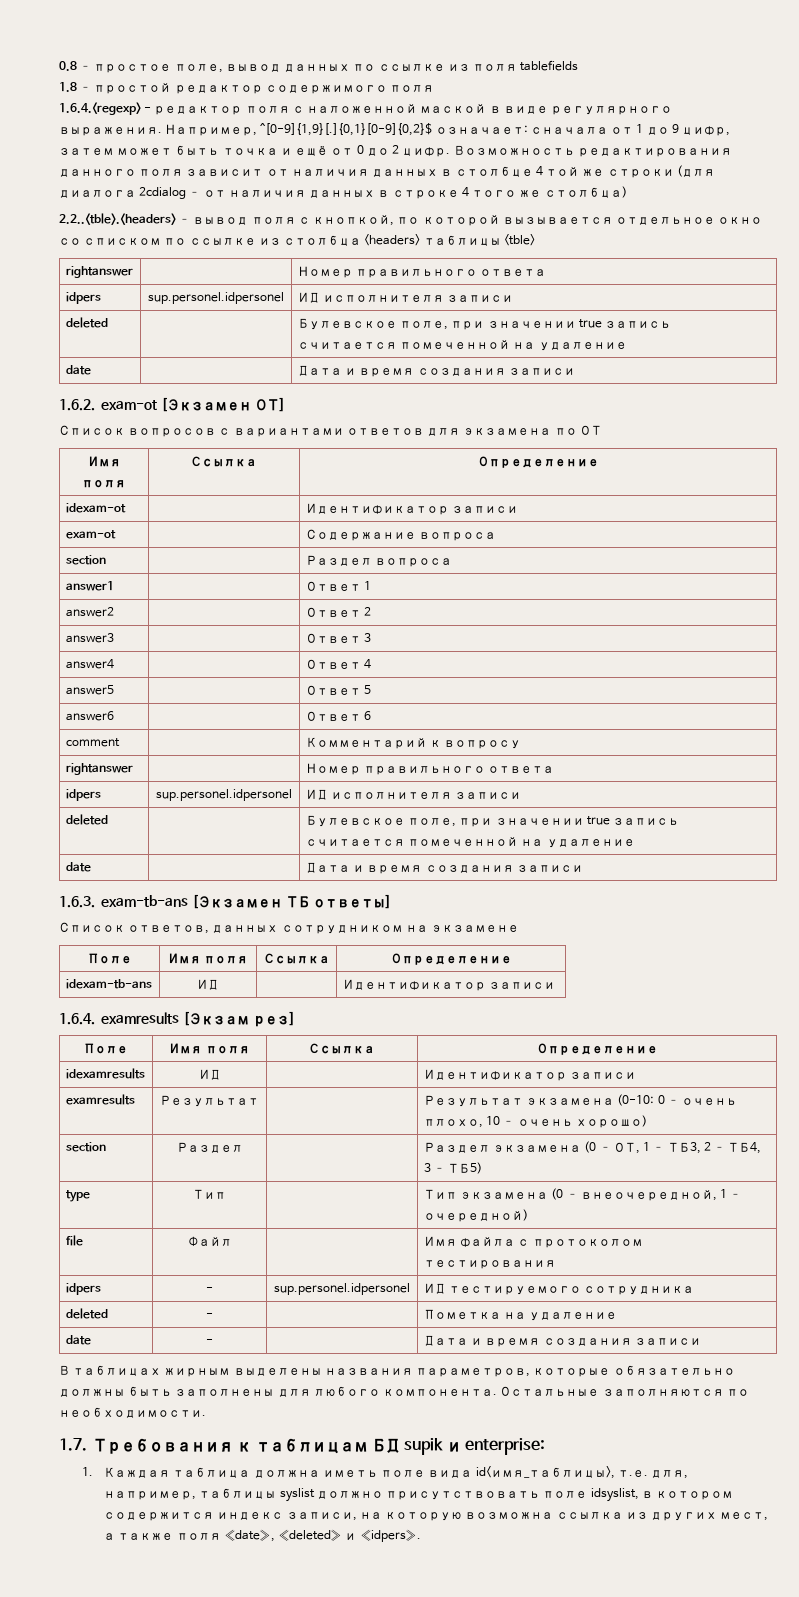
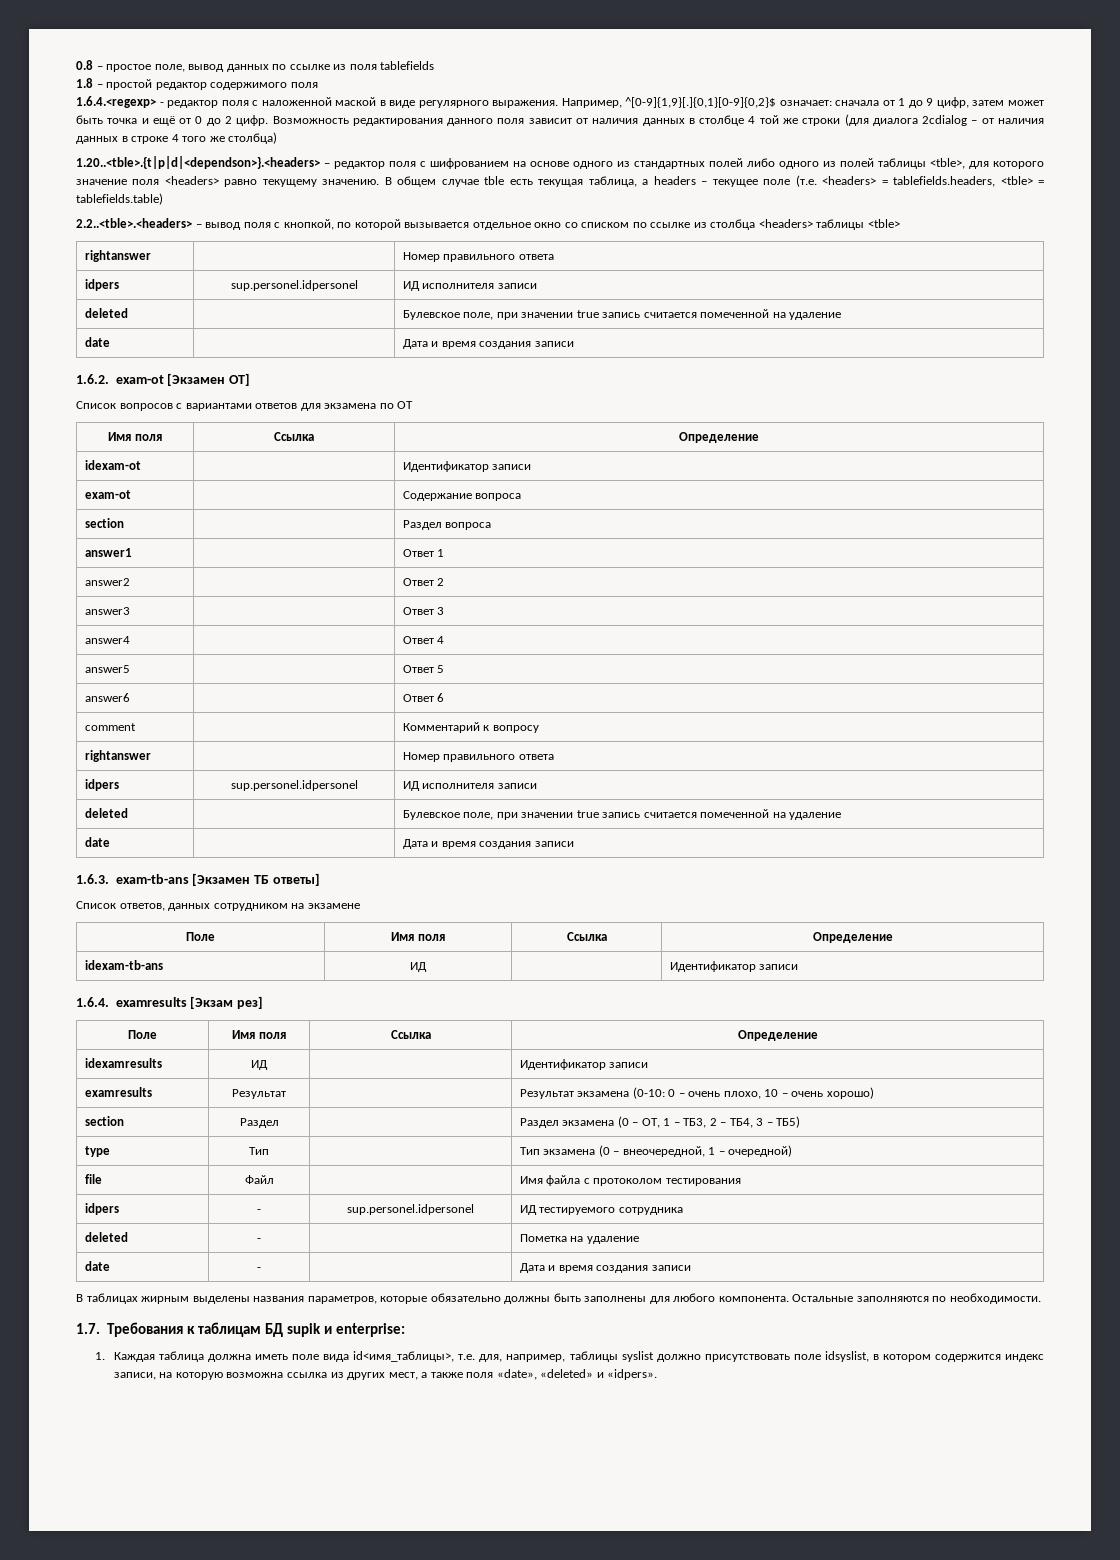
+ 1.20..<tble>.{t|p|d|<dependson>}.<headers> – редактор поля с шифрованием на основе одного из стандартных полей либо одного из полей таблицы <tble>, для которого значение поля <headers> равно текущему значению. В общем случае tble есть текущая таблица, а headers – текущее поле (т.е. <headers> = tablefields.headers, <tble> = tablefields.table)

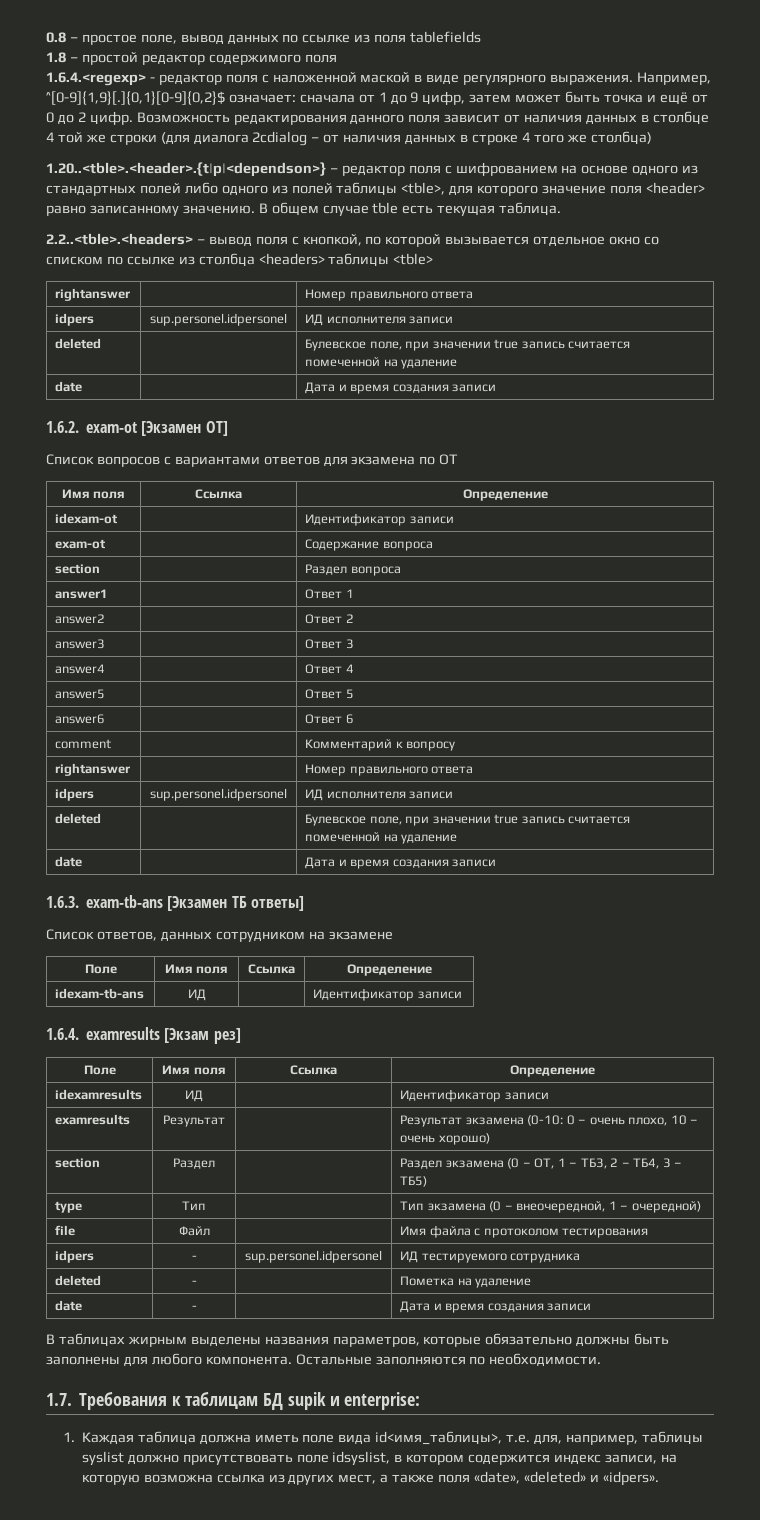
- 1.20..<tble>.{t|p|d|<dependson>}.<headers> – редактор поля с шифрованием на основе одного из стандартных полей либо одного из полей таблицы <tble>, для которого значение поля <headers> равно текущему значению.
+ 1.20..<tble>.<header>.{t|p|<dependson>} – редактор поля с шифрованием на основе одного из стандартных полей либо одного из полей таблицы <tble>, для которого значение поля <header> равно записанному значению.
- В общем случае tble есть текущая таблица, а headers – текущее поле (т.е. <headers> = tablefields.headers, <tble> = tablefields.table)
+ В общем случае tble есть текущая таблица.

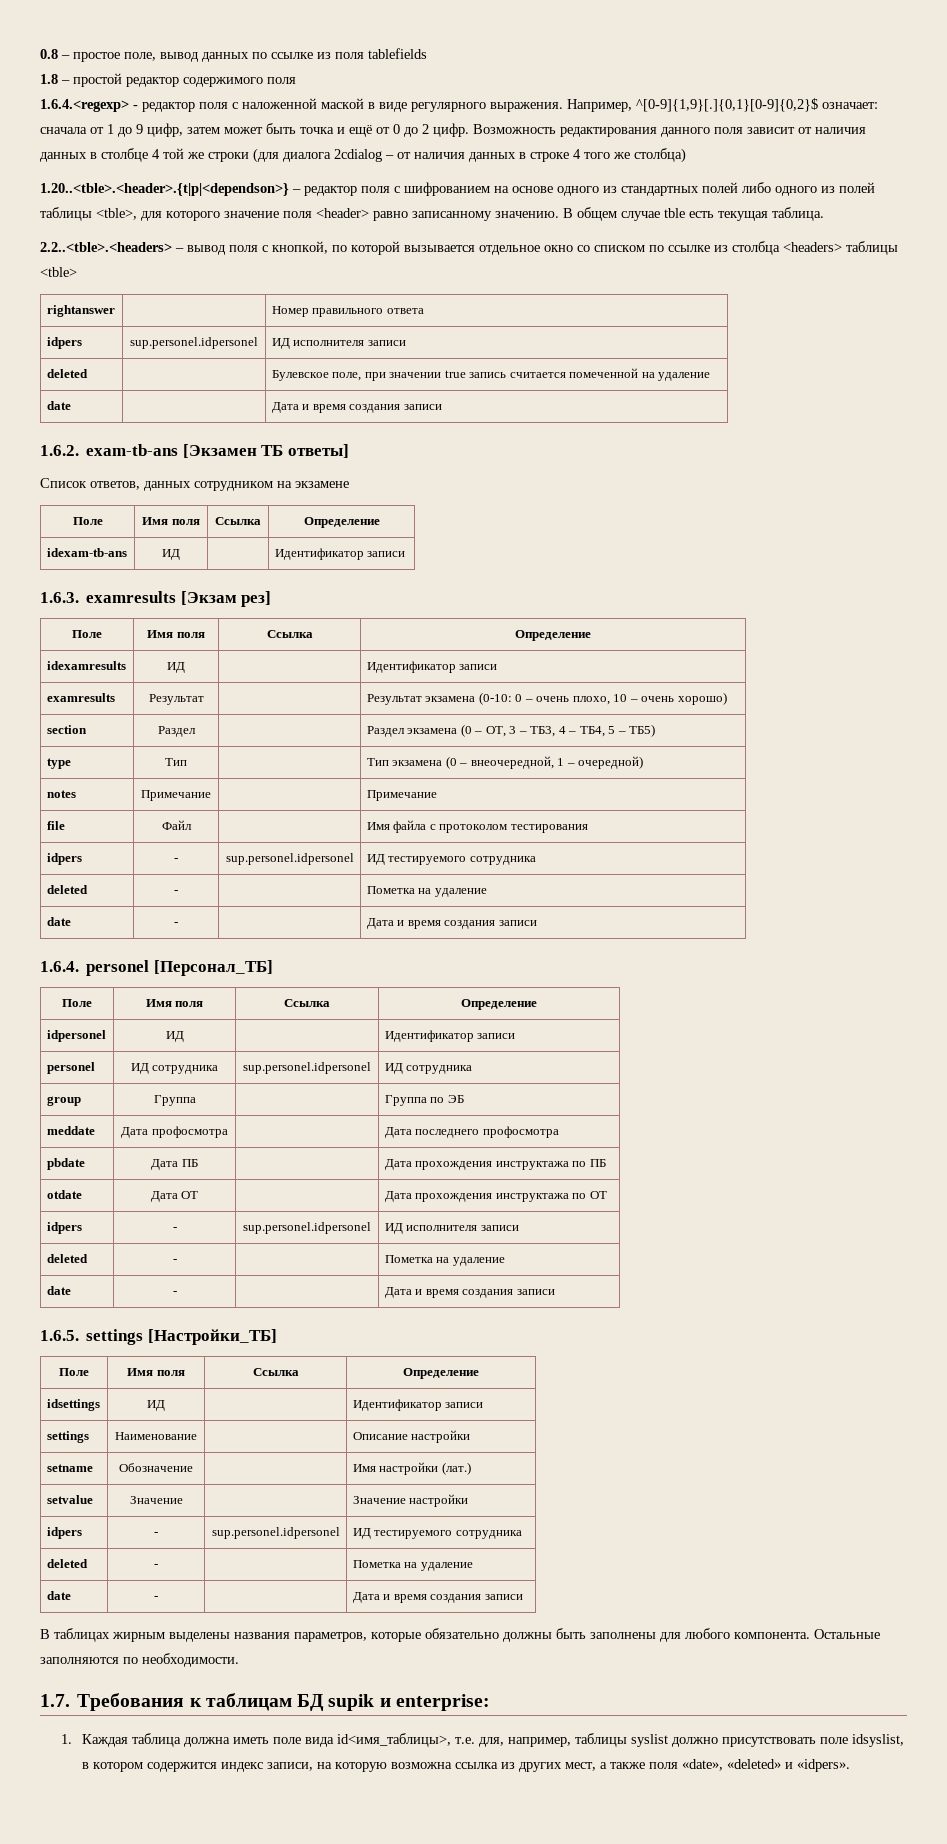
- 1.6.2. exam-ot [Экзамен ОТ]
- Список вопросов с вариантами ответов для экзамена по ОТ
- Имя поля | Ссылка | Определение
- idexam-ot | | Идентификатор записи
- exam-ot | | Содержание вопроса
- section | | Раздел вопроса
- answer1 | | Ответ 1
- answer2 | | Ответ 2
- answer3 | | Ответ 3
- answer4 | | Ответ 4
- answer5 | | Ответ 5
- answer6 | | Ответ 6
- comment | | Комментарий к вопросу
- rightanswer | | Номер правильного ответа
- idpers | sup.personel.idpersonel | ИД исполнителя записи
- deleted | | Булевское поле, при значении true запись считается помеченной на удаление
- date | | Дата и время создания записи
- 1.6.3. exam-tb-ans [Экзамен ТБ ответы]
+ 1.6.2. exam-tb-ans [Экзамен ТБ ответы]
- 1.6.4. examresults [Экзам рез]
+ 1.6.3. examresults [Экзам рез]
- section | Раздел | | Раздел экзамена (0 – ОТ, 1 – ТБ3, 2 – ТБ4, 3 – ТБ5)
+ section | Раздел | | Раздел экзамена (0 – ОТ, 3 – ТБ3, 4 – ТБ4, 5 – ТБ5)
+ notes | Примечание | | Примечание
+ 1.6.4. personel [Персонал_ТБ]
+ Поле | Имя поля | Ссылка | Определение
+ idpersonel | ИД | | Идентификатор записи
+ personel | ИД сотрудника | sup.personel.idpersonel | ИД сотрудника
+ group | Группа | | Группа по ЭБ
+ meddate | Дата профосмотра | | Дата последнего профосмотра
+ pbdate | Дата ПБ | | Дата прохождения инструктажа по ПБ
+ otdate | Дата ОТ | | Дата прохождения инструктажа по ОТ
+ idpers | - | sup.personel.idpersonel | ИД исполнителя записи
+ deleted | - | | Пометка на удаление
+ date | - | | Дата и время создания записи
+ 1.6.5. settings [Настройки_ТБ]
+ Поле | Имя поля | Ссылка | Определение
+ idsettings | ИД | | Идентификатор записи
+ settings | Наименование | | Описание настройки
+ setname | Обозначение | | Имя настройки (лат.)
+ setvalue | Значение | | Значение настройки
+ idpers | - | sup.personel.idpersonel | ИД тестируемого сотрудника
+ deleted | - | | Пометка на удаление
+ date | - | | Дата и время создания записи

